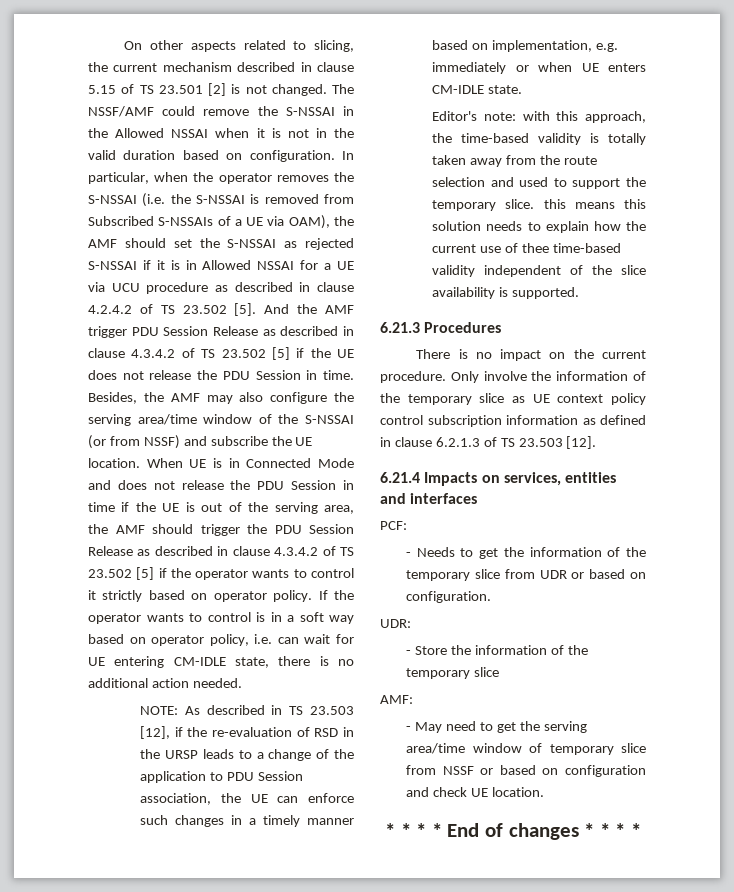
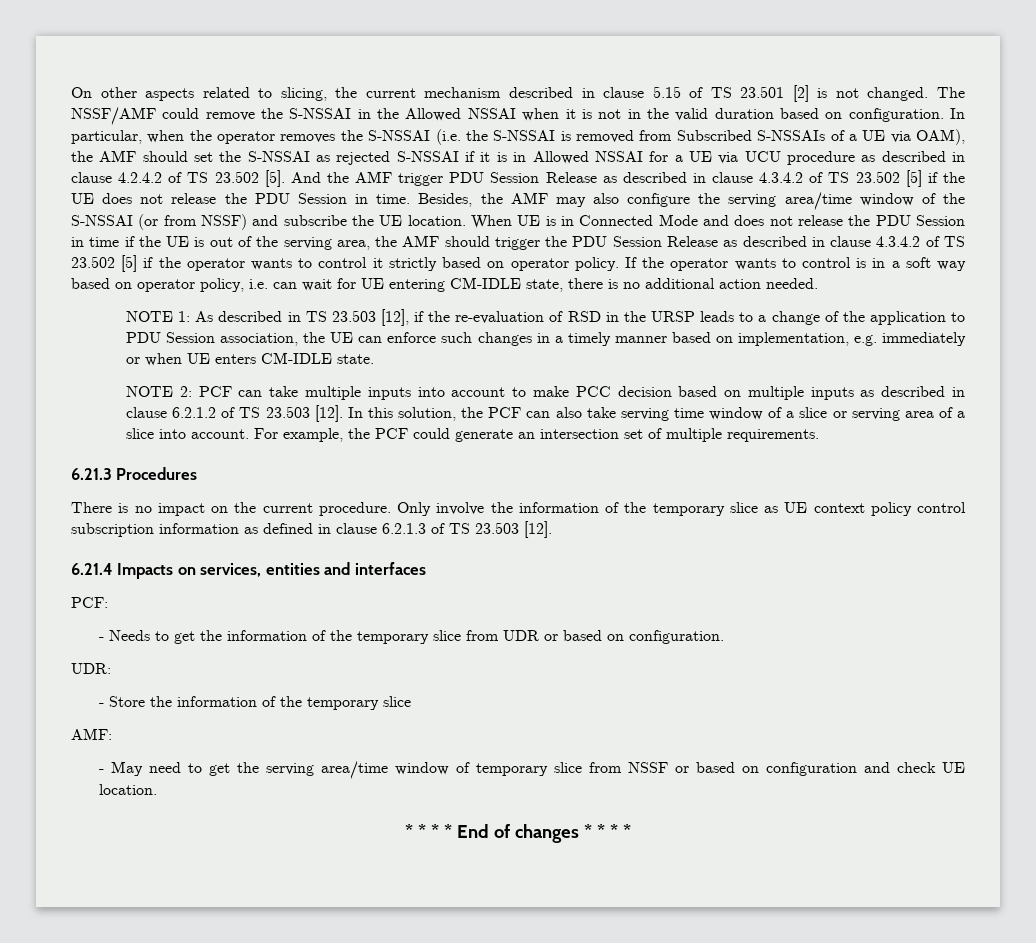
- NOTE: As described in TS 23.503 [12], if the re-evaluation of RSD in the URSP leads to a change of the application to PDU Session association, the UE can enforce such changes in a timely manner based on implementation, e.g. immediately or when UE enters CM-IDLE state.
+ NOTE 1: As described in TS 23.503 [12], if the re-evaluation of RSD in the URSP leads to a change of the application to PDU Session association, the UE can enforce such changes in a timely manner based on implementation, e.g. immediately or when UE enters CM-IDLE state.
- Editor's note: with this approach, the time-based validity is totally taken away from the route selection and used to support the temporary slice. this means this solution needs to explain how the current use of thee time-based validity independent of the slice availability is supported.
+ NOTE 2: PCF can take multiple inputs into account to make PCC decision based on multiple inputs as described in clause 6.2.1.2 of TS 23.503 [12]. In this solution, the PCF can also take serving time window of a slice or serving area of a slice into account. For example, the PCF could generate an intersection set of multiple requirements.

